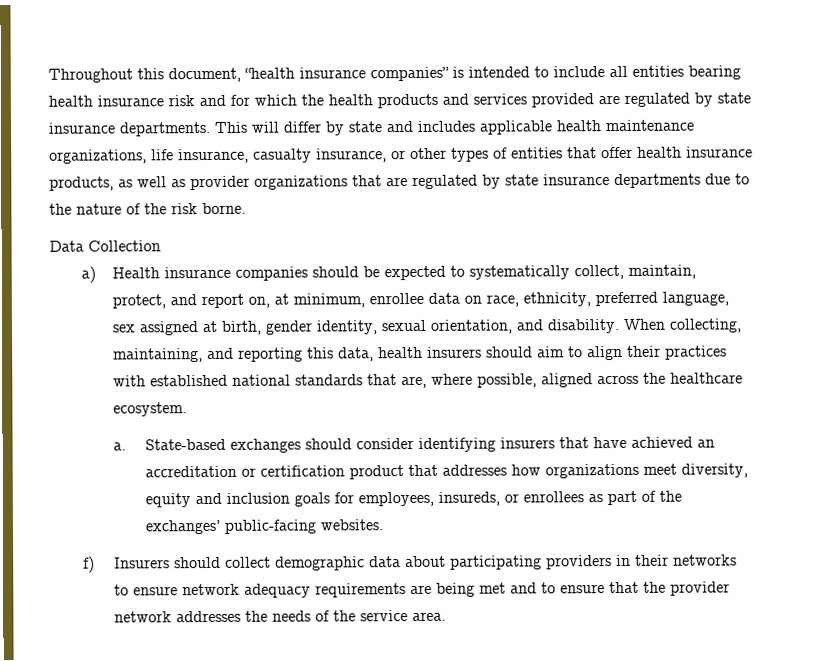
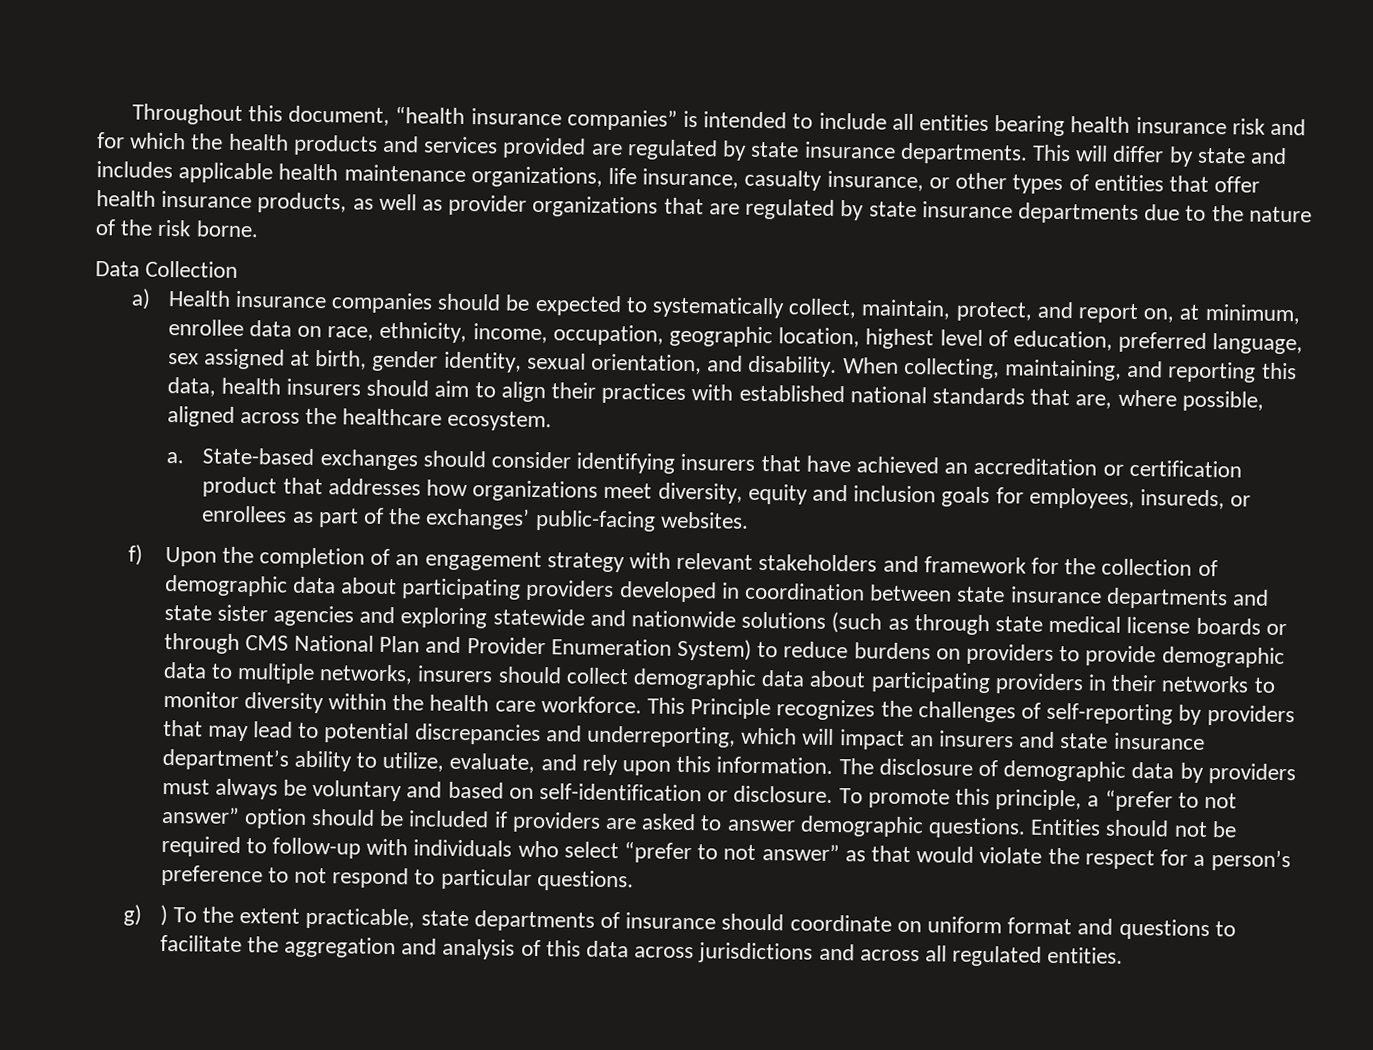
- a) Health insurance companies should be expected to systematically collect, maintain, protect, and report on, at minimum, enrollee data on race, ethnicity, preferred language, sex assigned at birth, gender identity, sexual orientation, and disability.
+ a) Health insurance companies should be expected to systematically collect, maintain, protect, and report on, at minimum, enrollee data on race, ethnicity, income, occupation, geographic location, highest level of education, preferred language, sex assigned at birth, gender identity, sexual orientation, and disability.
- f) Insurers should collect demographic data about participating providers in their networks to ensure network adequacy requirements are being met and to ensure that the provider network addresses the needs of the service area.
+ f) Upon the completion of an engagement strategy with relevant stakeholders and framework for the collection of demographic data about participating providers developed in coordination between state insurance departments and state sister agencies and exploring statewide and nationwide solutions (such as through state medical license boards or through CMS National Plan and Provider Enumeration System) to reduce burdens on providers to provide demographic data to multiple networks, insurers should collect demographic data about participating providers in their networks to monitor diversity within the health care workforce. This Principle recognizes the challenges of self-reporting by providers that may lead to potential discrepancies and underreporting, which will impact an insurers and state insurance department’s ability to utilize, evaluate, and rely upon this information. The disclosure of demographic data by providers must always be voluntary and based on self-identification or disclosure. To promote this principle, a “prefer to not answer” option should be included if providers are asked to answer demographic questions. Entities should not be required to follow-up with individuals who select “prefer to not answer” as that would violate the respect for a person’s preference to not respond to particular questions.
+ g) ) To the extent practicable, state departments of insurance should coordinate on uniform format and questions to facilitate the aggregation and analysis of this data across jurisdictions and across all regulated entities.

